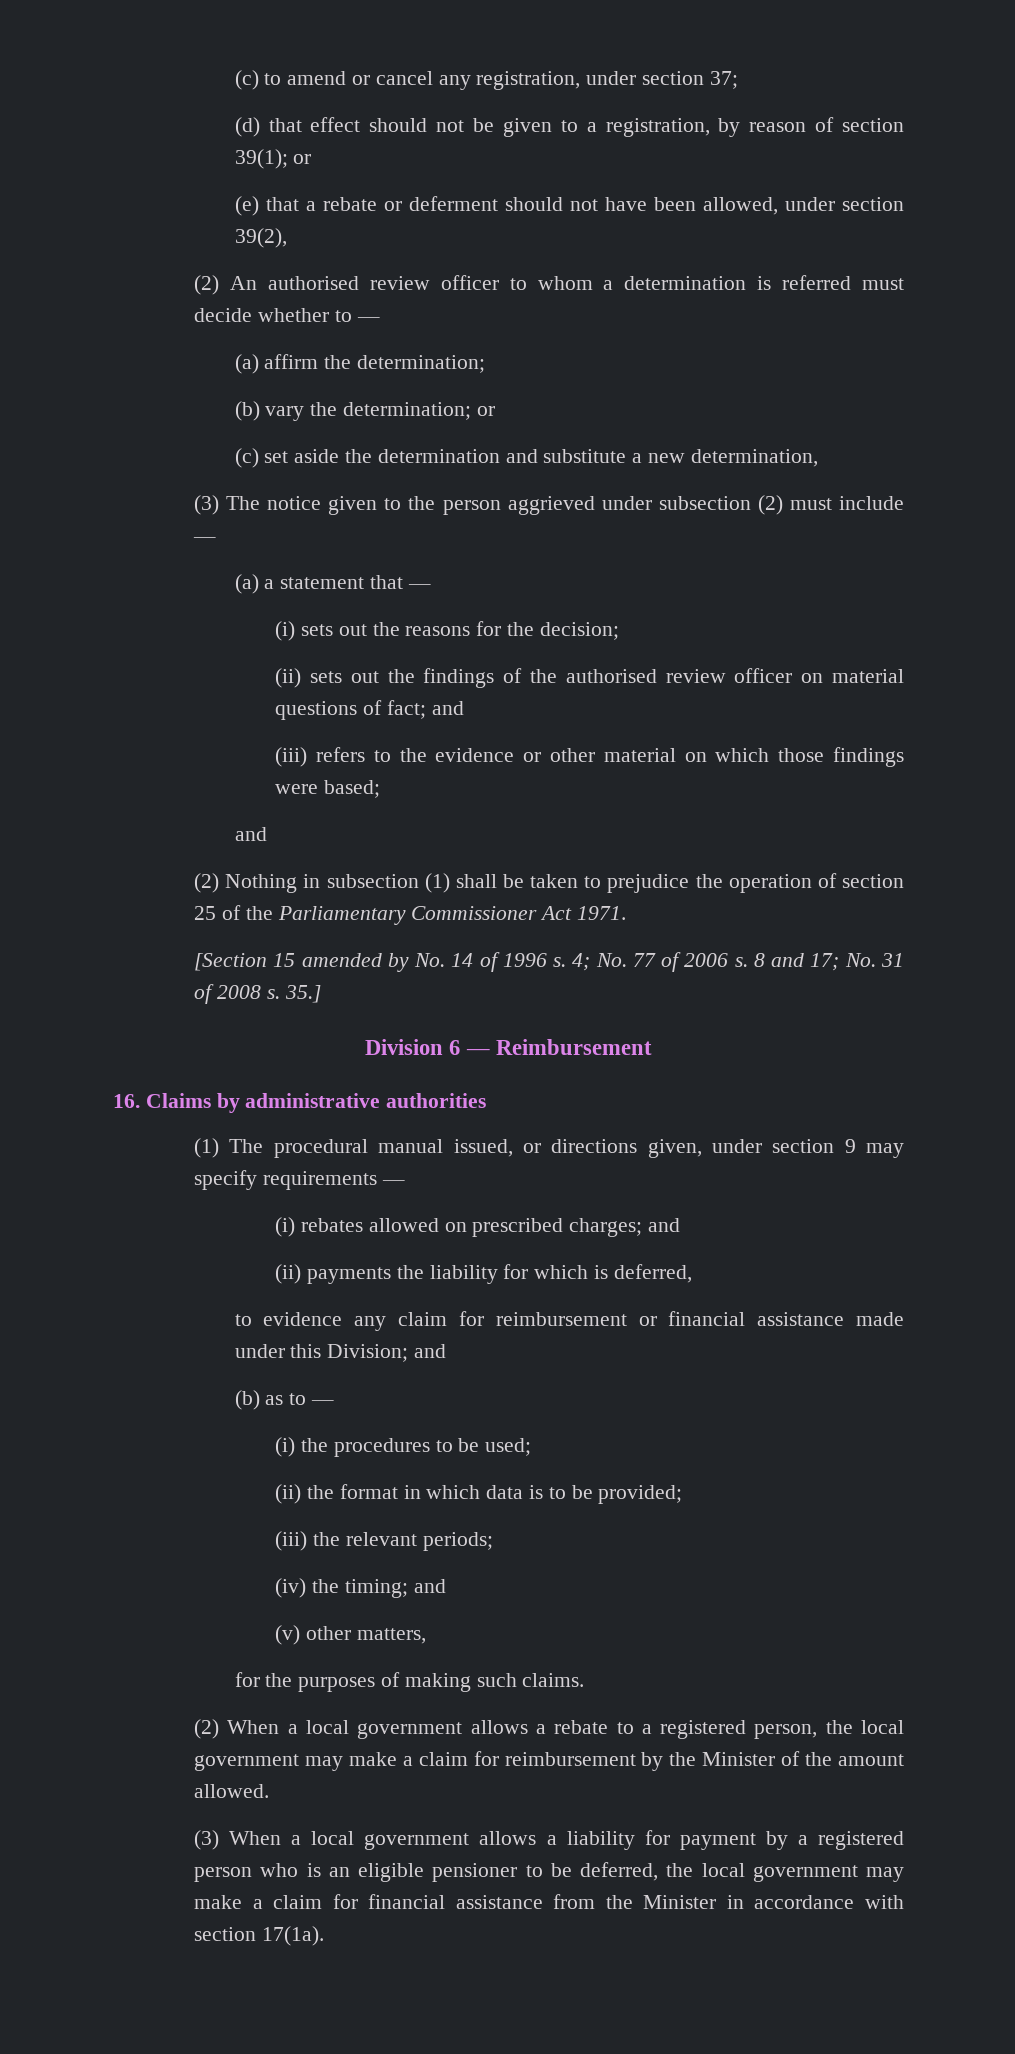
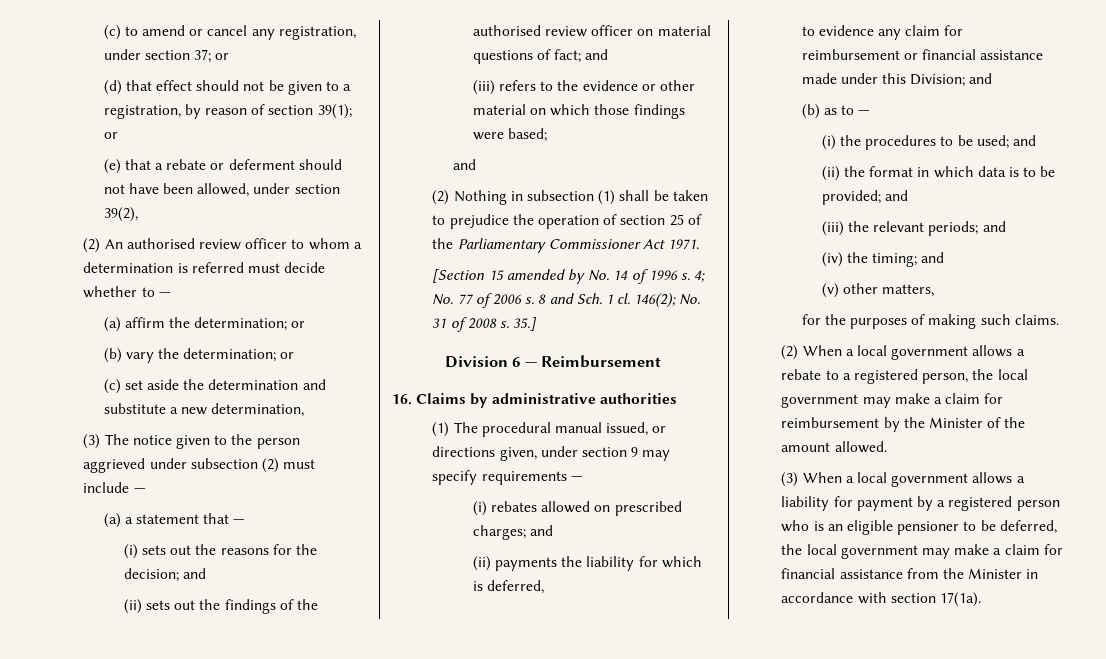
- (c) to amend or cancel any registration, under section 37;
+ (c) to amend or cancel any registration, under section 37; or
- (a) affirm the determination;
+ (a) affirm the determination; or
- (i) sets out the reasons for the decision;
+ (i) sets out the reasons for the decision; and
- 8 and 17; No. 31 of 2008 s.
+ 8 and Sch. 1 cl. 146(2); No. 31 of 2008 s.
- (i) the procedures to be used;
+ (i) the procedures to be used; and
- (ii) the format in which data is to be provided;
+ (ii) the format in which data is to be provided; and
- (iii) the relevant periods;
+ (iii) the relevant periods; and

